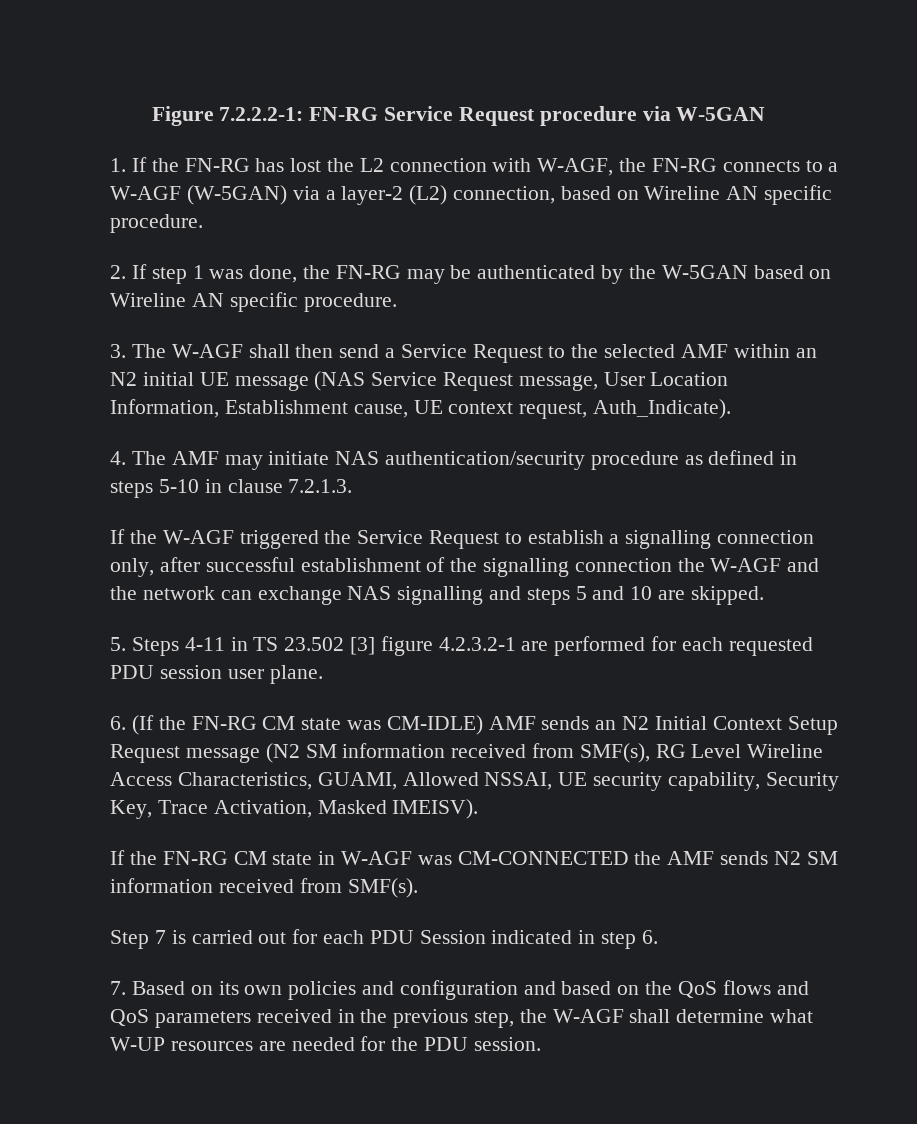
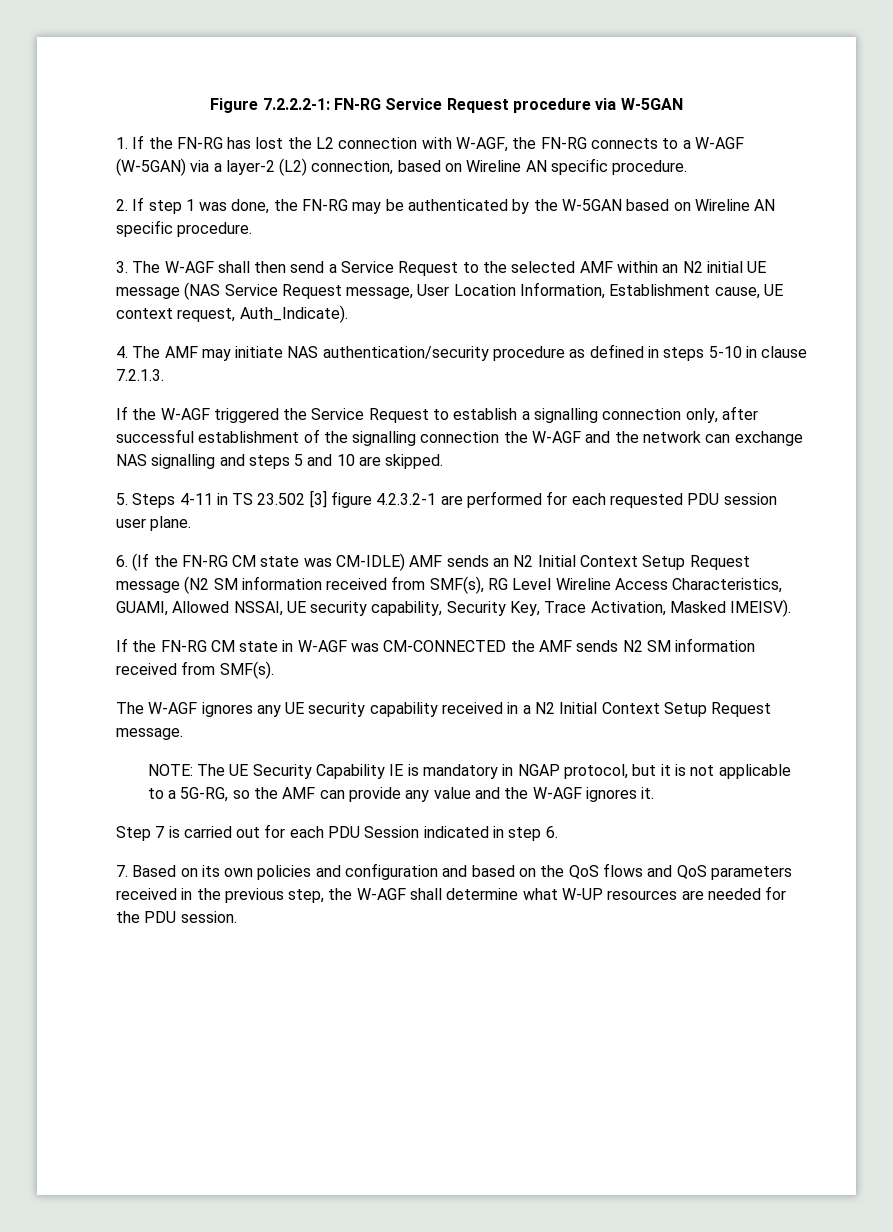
+ The W-AGF ignores any UE security capability received in a N2 Initial Context Setup Request message.
+ NOTE: The UE Security Capability IE is mandatory in NGAP protocol, but it is not applicable to a 5G-RG, so the AMF can provide any value and the W-AGF ignores it.

